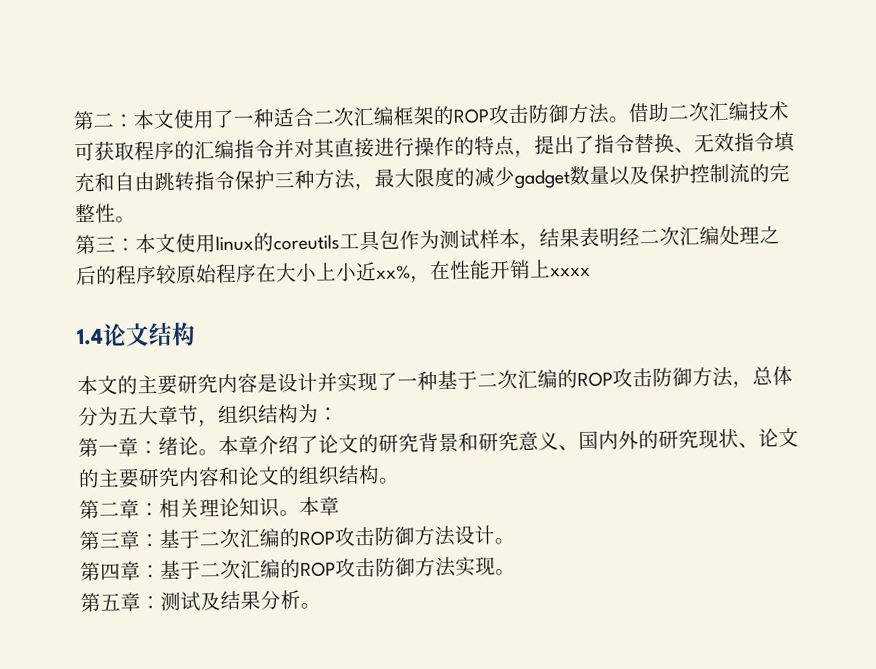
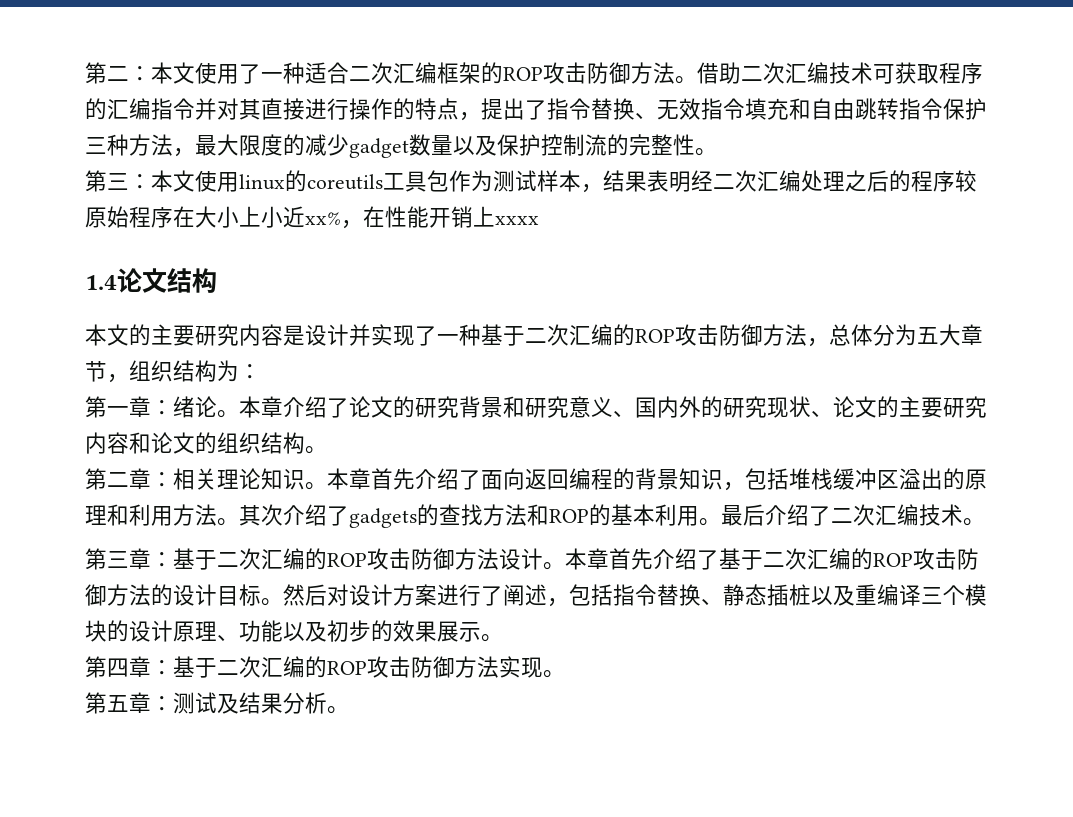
- 第二章：相关理论知识。本章
+ 第二章：相关理论知识。本章首先介绍了面向返回编程的背景知识，包括堆栈缓冲区溢出的原理和利用方法。其次介绍了gadgets的查找方法和ROP的基本利用。最后介绍了二次汇编技术。
+ 本章首先介绍了基于二次汇编的ROP攻击防御方法的设计目标。然后对设计方案进行了阐述，包括指令替换、静态插桩以及重编译三个模块的设计原理、功能以及初步的效果展示。

